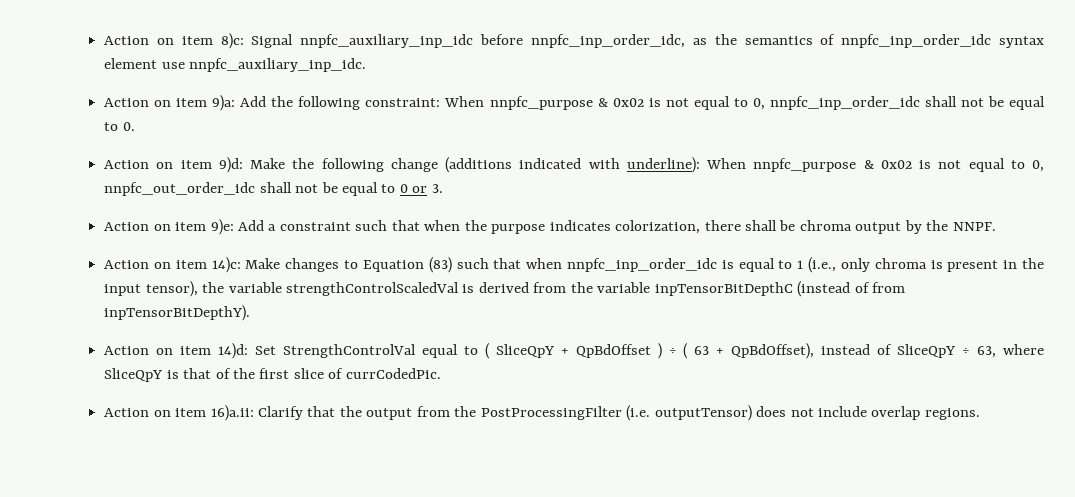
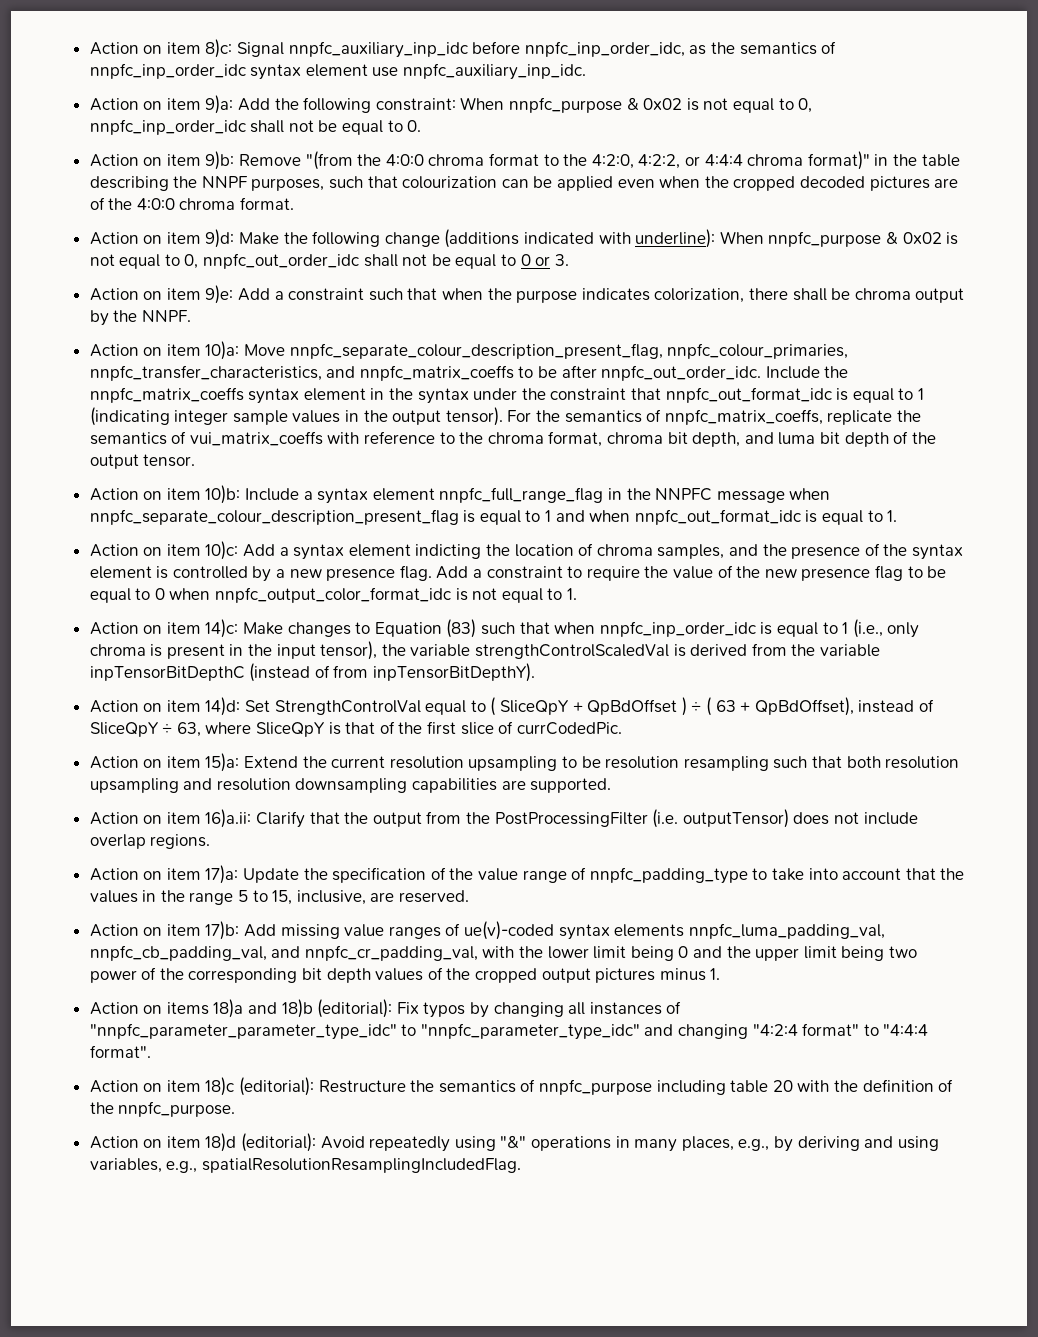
+ Action on item 9)b: Remove "(from the 4:0:0 chroma format to the 4:2:0, 4:2:2, or 4:4:4 chroma format)" in the table describing the NNPF purposes, such that colourization can be applied even when the cropped decoded pictures are of the 4:0:0 chroma format.
+ Action on item 10)a: Move nnpfc_separate_colour_description_present_flag, nnpfc_colour_primaries, nnpfc_transfer_characteristics, and nnpfc_matrix_coeffs to be after nnpfc_out_order_idc. Include the nnpfc_matrix_coeffs syntax element in the syntax under the constraint that nnpfc_out_format_idc is equal to 1 (indicating integer sample values in the output tensor). For the semantics of nnpfc_matrix_coeffs, replicate the semantics of vui_matrix_coeffs with reference to the chroma format, chroma bit depth, and luma bit depth of the output tensor.
+ Action on item 10)b: Include a syntax element nnpfc_full_range_flag in the NNPFC message when nnpfc_separate_colour_description_present_flag is equal to 1 and when nnpfc_out_format_idc is equal to 1.
+ Action on item 10)c: Add a syntax element indicting the location of chroma samples, and the presence of the syntax element is controlled by a new presence flag. Add a constraint to require the value of the new presence flag to be equal to 0 when nnpfc_output_color_format_idc is not equal to 1.
+ Action on item 15)a: Extend the current resolution upsampling to be resolution resampling such that both resolution upsampling and resolution downsampling capabilities are supported.
+ Action on item 17)a: Update the specification of the value range of nnpfc_padding_type to take into account that the values in the range 5 to 15, inclusive, are reserved.
+ Action on item 17)b: Add missing value ranges of ue(v)-coded syntax elements nnpfc_luma_padding_val, nnpfc_cb_padding_val, and nnpfc_cr_padding_val, with the lower limit being 0 and the upper limit being two power of the corresponding bit depth values of the cropped output pictures minus 1.
+ Action on items 18)a and 18)b (editorial): Fix typos by changing all instances of "nnpfc_parameter_parameter_type_idc" to "nnpfc_parameter_type_idc" and changing "4:2:4 format" to "4:4:4 format".
+ Action on item 18)c (editorial): Restructure the semantics of nnpfc_purpose including table 20 with the definition of the nnpfc_purpose.
+ Action on item 18)d (editorial): Avoid repeatedly using "&" operations in many places, e.g., by deriving and using variables, e.g., spatialResolutionResamplingIncludedFlag.

